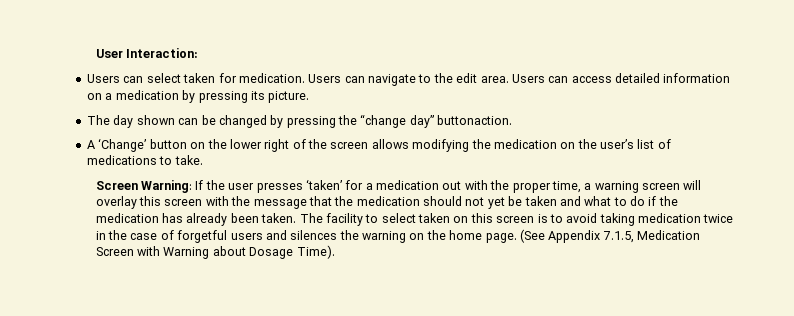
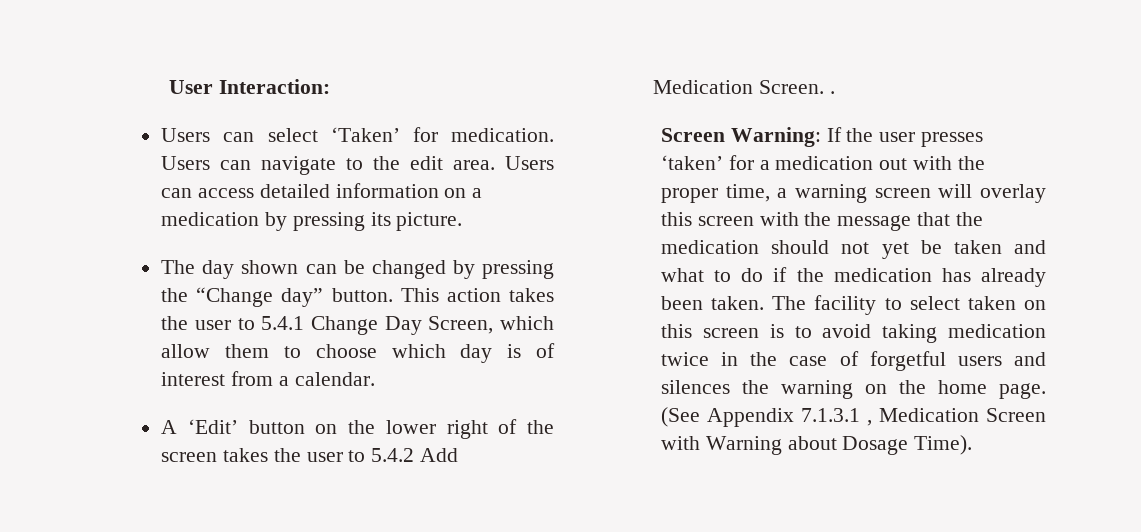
- Users can select taken for medication.
+ Users can select ‘Taken’ for medication.
- The day shown can be changed by pressing the “change day” buttonaction.
+ The day shown can be changed by pressing the “Change day” button. This action takes the user to 5.4.1 Change Day Screen, which allow them to choose which day is of interest from a calendar.
- A ‘Change’ button on the lower right of the screen allows modifying the medication on the user’s list of medications to take.
+ A ‘Edit’ button on the lower right of the screen takes the user to 5.4.2 Add Medication Screen. .
- (See Appendix 7.1.5, Medication Screen with Warning about Dosage Time).
+ (See Appendix 7.1.3.1 , Medication Screen with Warning about Dosage Time).

